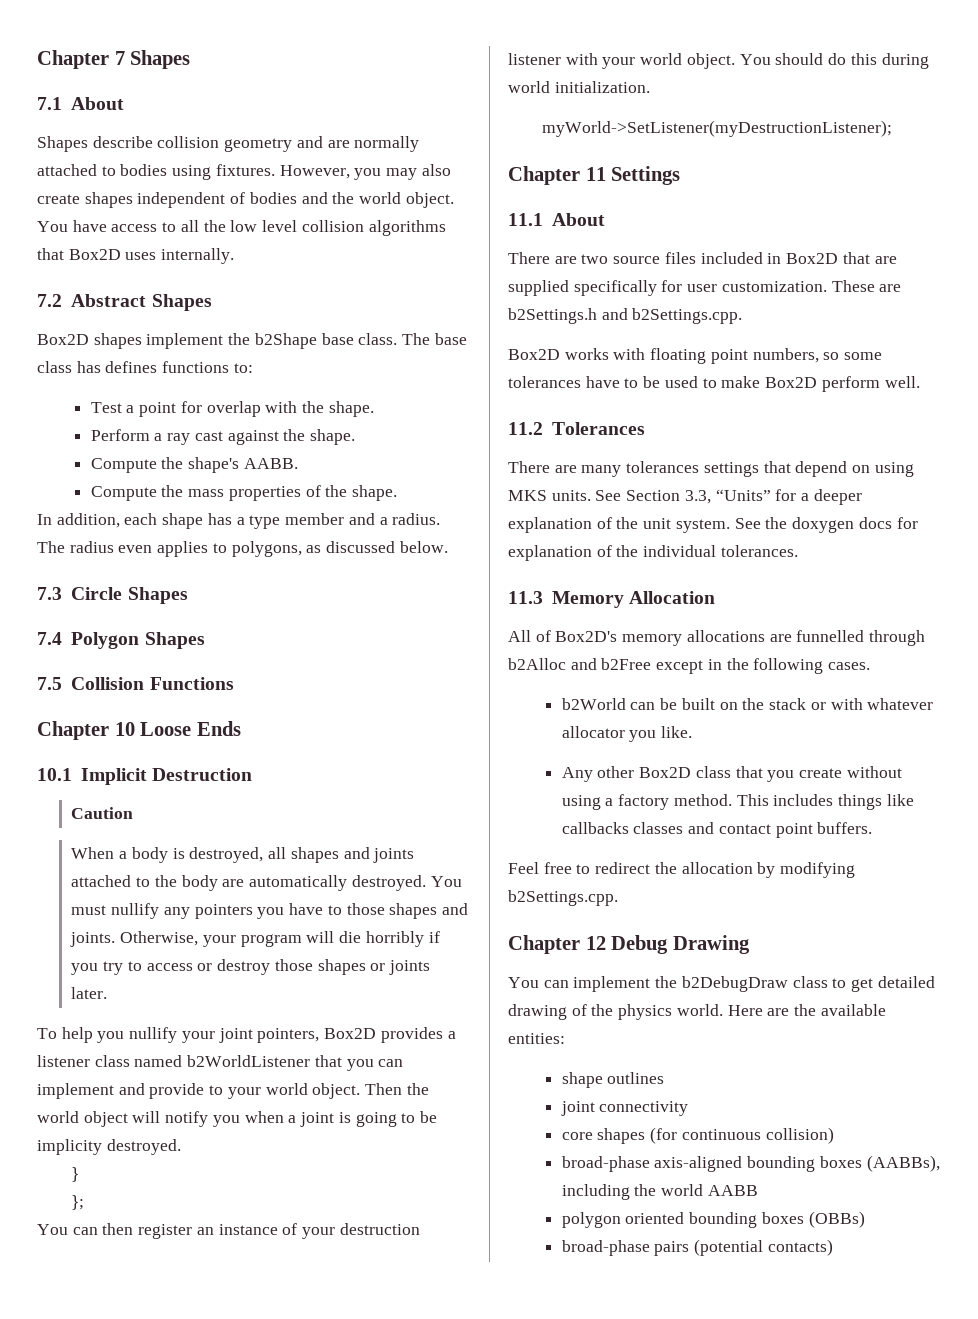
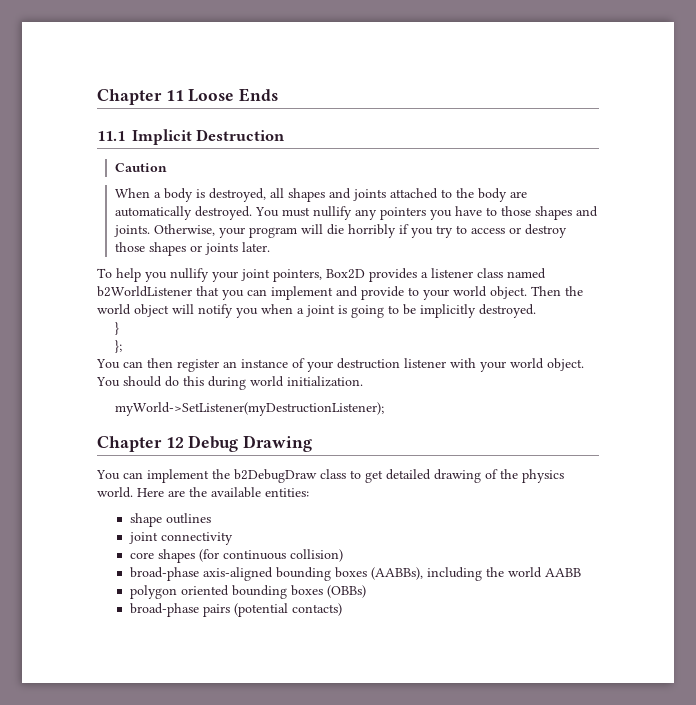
- Chapter 7 Shapes
- 7.1 About
- Shapes describe collision geometry and are normally attached to bodies using fixtures. However, you may also create shapes independent of bodies and the world object. You have access to all the low level collision algorithms that Box2D uses internally.
- 7.2 Abstract Shapes
- Box2D shapes implement the b2Shape base class. The base class has defines functions to:
- Test a point for overlap with the shape.
- Perform a ray cast against the shape.
- Compute the shape's AABB.
- Compute the mass properties of the shape.
- In addition, each shape has a type member and a radius. The radius even applies to polygons, as discussed below.
- 7.3 Circle Shapes
- 7.4 Polygon Shapes
- 7.5 Collision Functions
- Chapter 10 Loose Ends
+ Chapter 11 Loose Ends
- 10.1 Implicit Destruction
+ 11.1 Implicit Destruction
- Then the world object will notify you when a joint is going to be implicity destroyed.
+ Then the world object will notify you when a joint is going to be implicitly destroyed.
- Chapter 11 Settings
- 11.1 About
- There are two source files included in Box2D that are supplied specifically for user customization. These are b2Settings.h and b2Settings.cpp.
- Box2D works with floating point numbers, so some tolerances have to be used to make Box2D perform well.
- 11.2 Tolerances
- There are many tolerances settings that depend on using MKS units. See Section 3.3, “Units” for a deeper explanation of the unit system. See the doxygen docs for explanation of the individual tolerances.
- 11.3 Memory Allocation
- All of Box2D's memory allocations are funnelled through b2Alloc and b2Free except in the following cases.
- b2World can be built on the stack or with whatever allocator you like.
- Any other Box2D class that you create without using a factory method. This includes things like callbacks classes and contact point buffers.
- Feel free to redirect the allocation by modifying b2Settings.cpp.

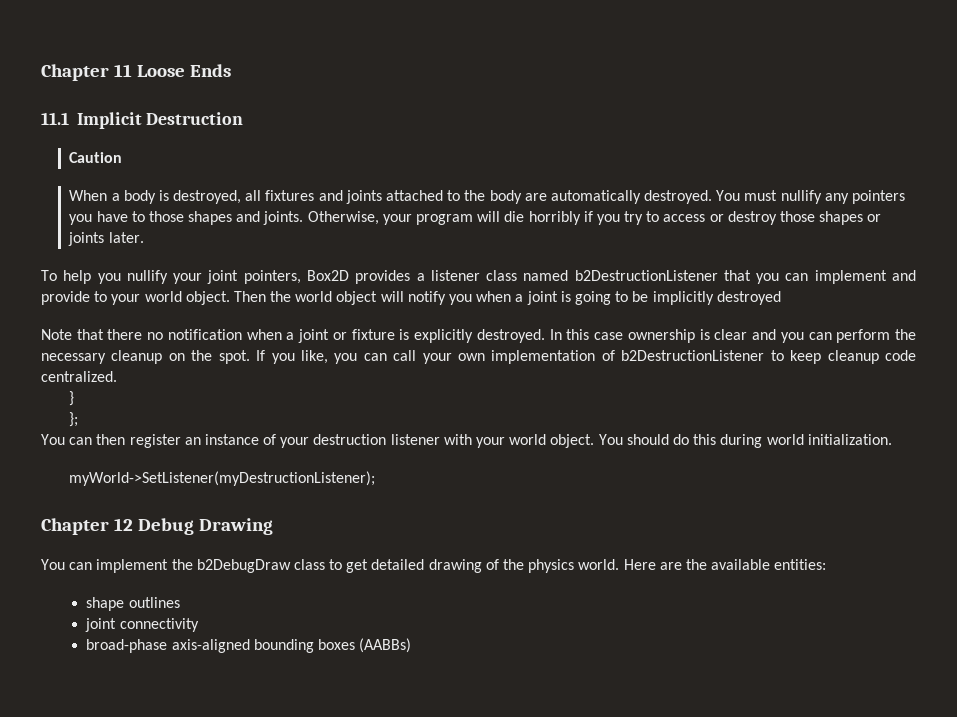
- When a body is destroyed, all shapes and joints attached to the body are automatically destroyed.
+ When a body is destroyed, all fixtures and joints attached to the body are automatically destroyed.
- To help you nullify your joint pointers, Box2D provides a listener class named b2WorldListener that you can implement and provide to your world object.
+ To help you nullify your joint pointers, Box2D provides a listener class named b2DestructionListener that you can implement and provide to your world object.
- Then the world object will notify you when a joint is going to be implicitly destroyed.
+ Then the world object will notify you when a joint is going to be implicitly destroyed
+ Note that there no notification when a joint or fixture is explicitly destroyed. In this case ownership is clear and you can perform the necessary cleanup on the spot. If you like, you can call your own implementation of b2DestructionListener to keep cleanup code centralized.
- core shapes (for continuous collision)
- broad-phase axis-aligned bounding boxes (AABBs), including the world AABB
- polygon oriented bounding boxes (OBBs)
- broad-phase pairs (potential contacts)
+ broad-phase axis-aligned bounding boxes (AABBs)

